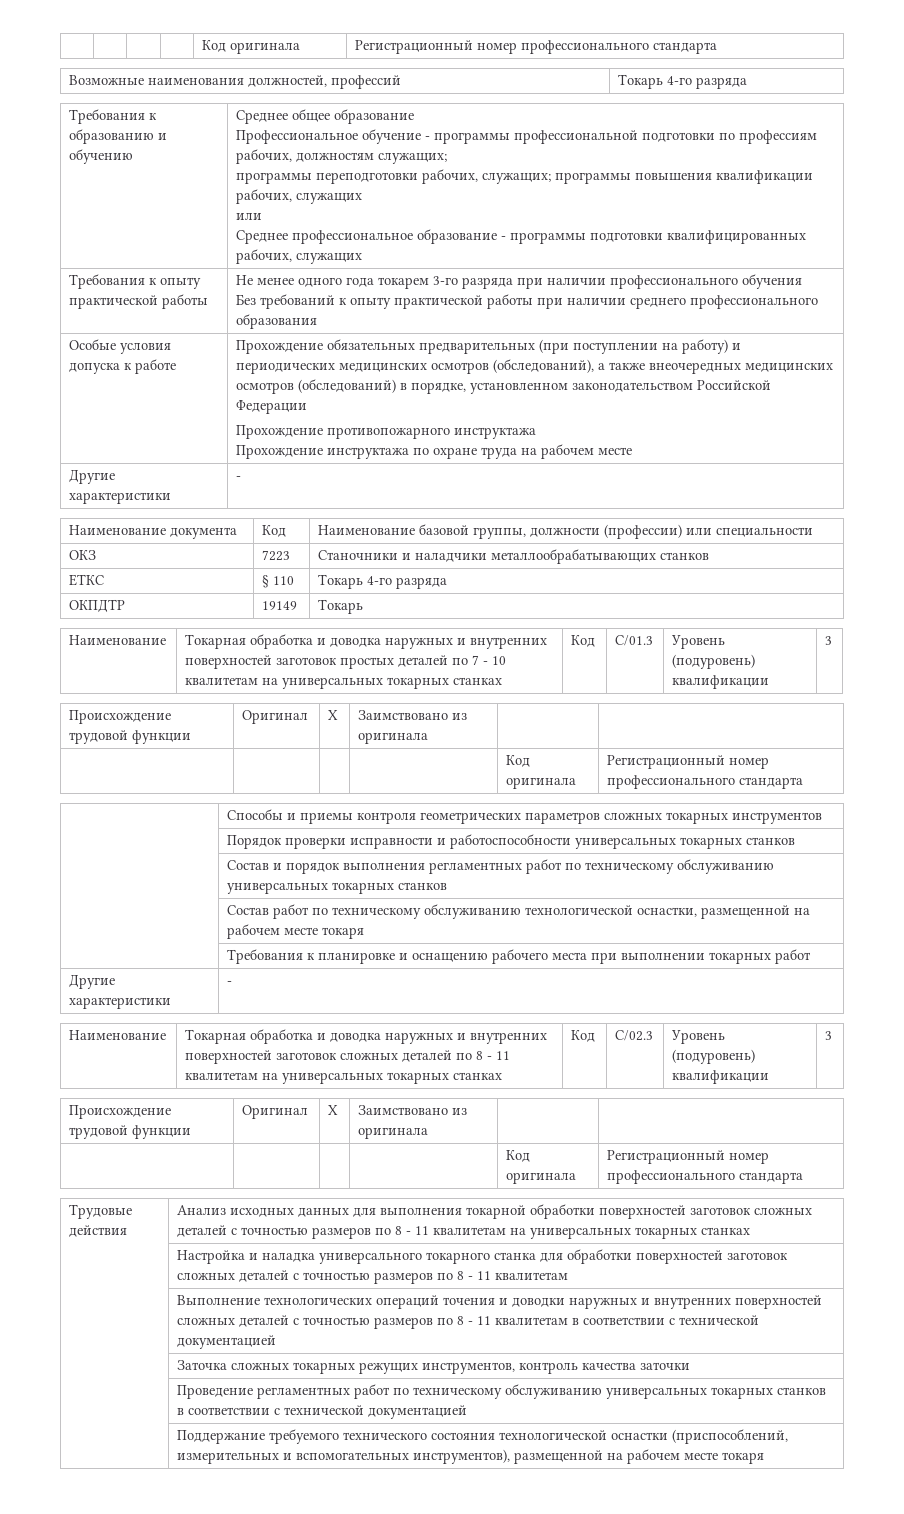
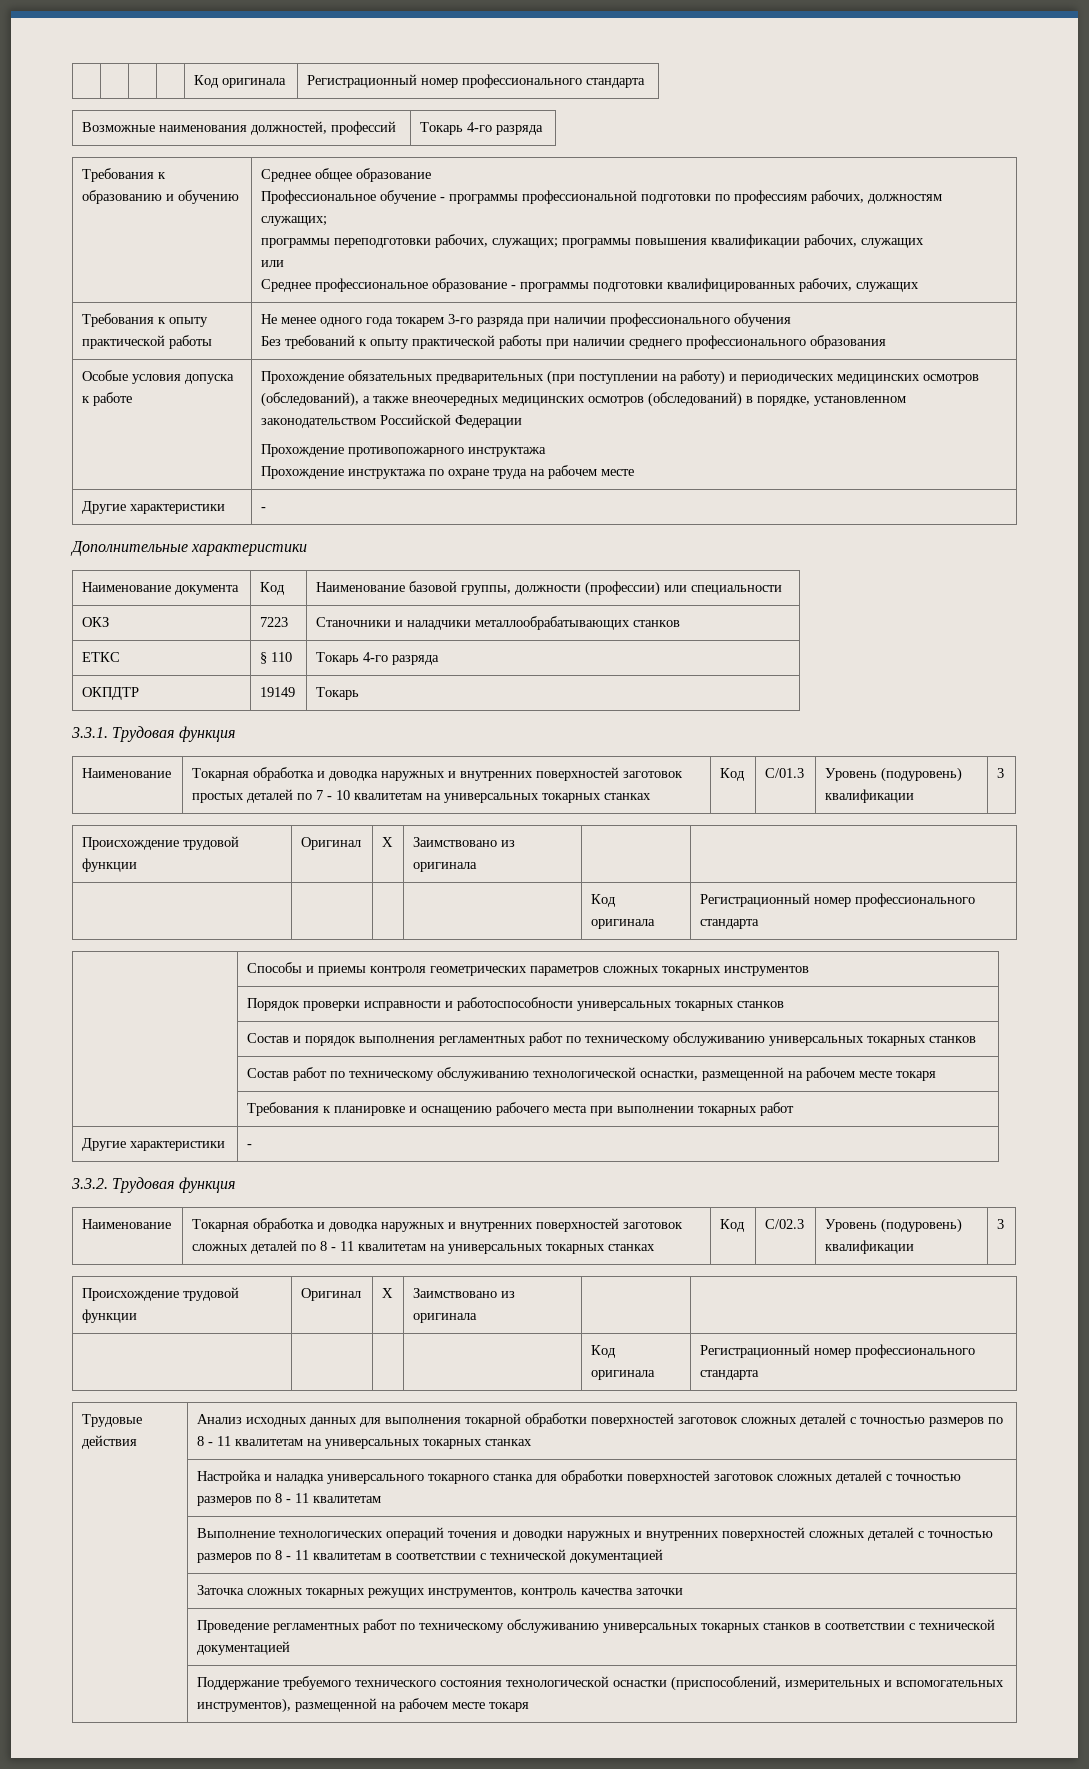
+ Дополнительные характеристики
+ 3.3.1. Трудовая функция
+ 3.3.2. Трудовая функция

